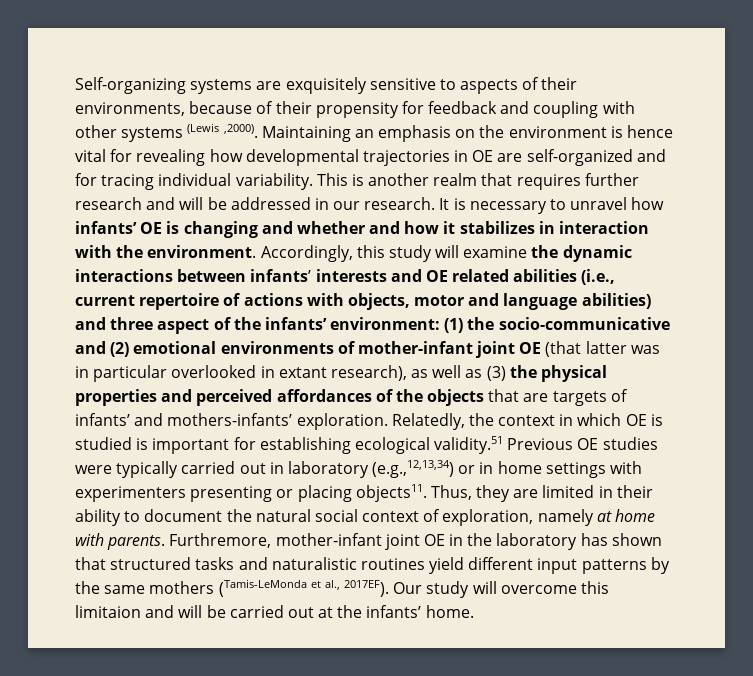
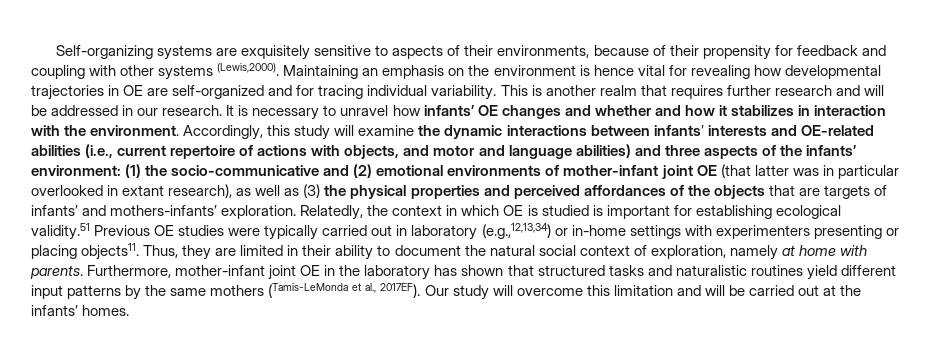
- Self-organizing systems are exquisitely sensitive to aspects of their environments, because of their propensity for feedback and coupling with other systems (Lewis ,2000).
+ Self-organizing systems are exquisitely sensitive to aspects of their environments, because of their propensity for feedback and coupling with other systems (Lewis,2000).
- It is necessary to unravel how infants’ OE is changing and whether and how it stabilizes in interaction with the environment.
+ It is necessary to unravel how infants’ OE changes and whether and how it stabilizes in interaction with the environment.
- Accordingly, this study will examine the dynamic interactions between infants’ interests and OE related abilities (i.e., current repertoire of actions with objects, motor and language abilities) and three aspect of the infants’ environment:
+ Accordingly, this study will examine the dynamic interactions between infants’ interests and OE-related abilities (i.e., current repertoire of actions with objects, and motor and language abilities) and three aspects of the infants’ environment:
- Relatedly, the context in which OE is studied is important for establishing ecological validity.51 Previous OE studies were typically carried out in laboratory (e.g.,12,13,34) or in home settings with experimenters presenting or placing objects11.
+ Relatedly, the context in which OE is studied is important for establishing ecological validity.51 Previous OE studies were typically carried out in laboratory (e.g.,12,13,34) or in-home settings with experimenters presenting or placing objects11.
- Furthremore, mother-infant joint OE in the laboratory has shown that structured tasks and naturalistic routines yield different input patterns by the same mothers (Tamis-LeMonda et al., 2017EF).
+ Furthermore, mother-infant joint OE in the laboratory has shown that structured tasks and naturalistic routines yield different input patterns by the same mothers (Tamis-LeMonda et al., 2017EF).
- Our study will overcome this limitaion and will be carried out at the infants’ home.
+ Our study will overcome this limitation and will be carried out at the infants’ homes.

